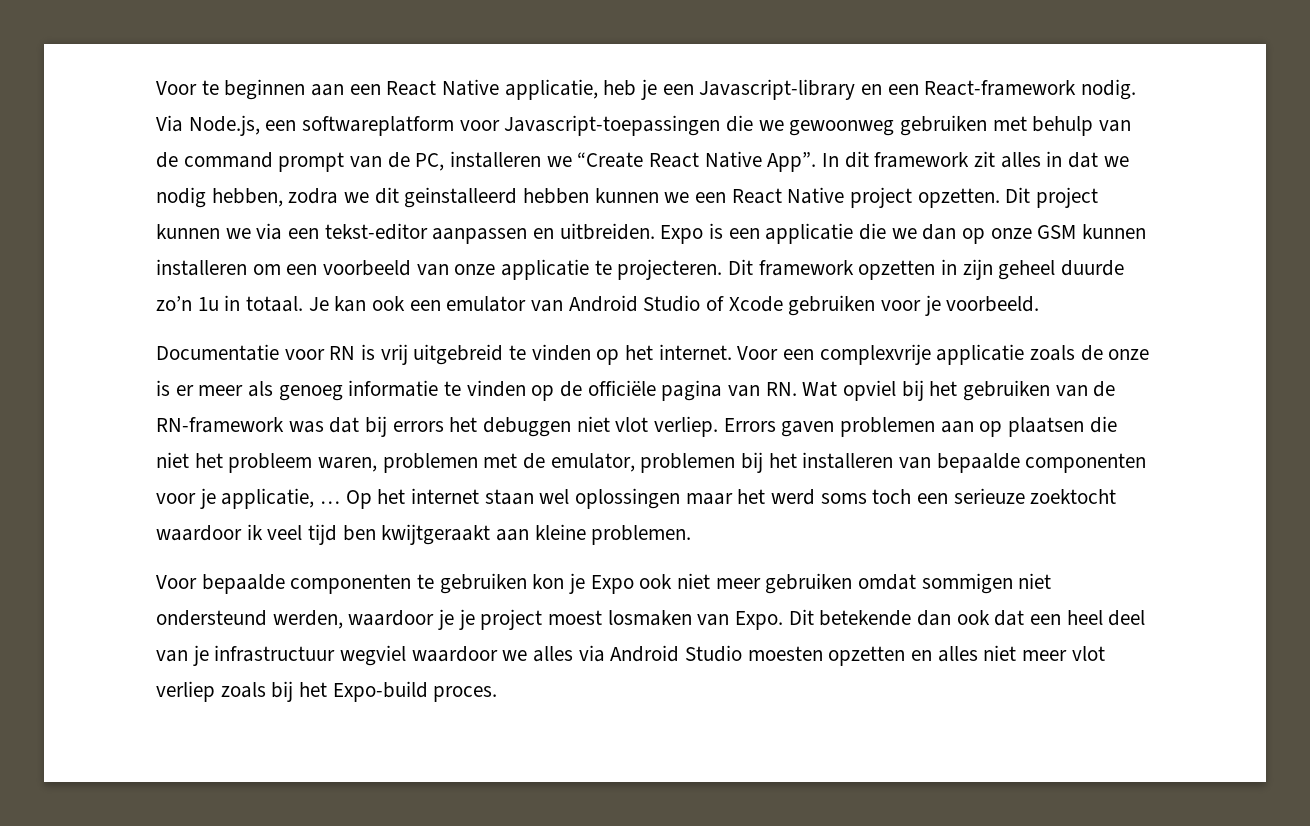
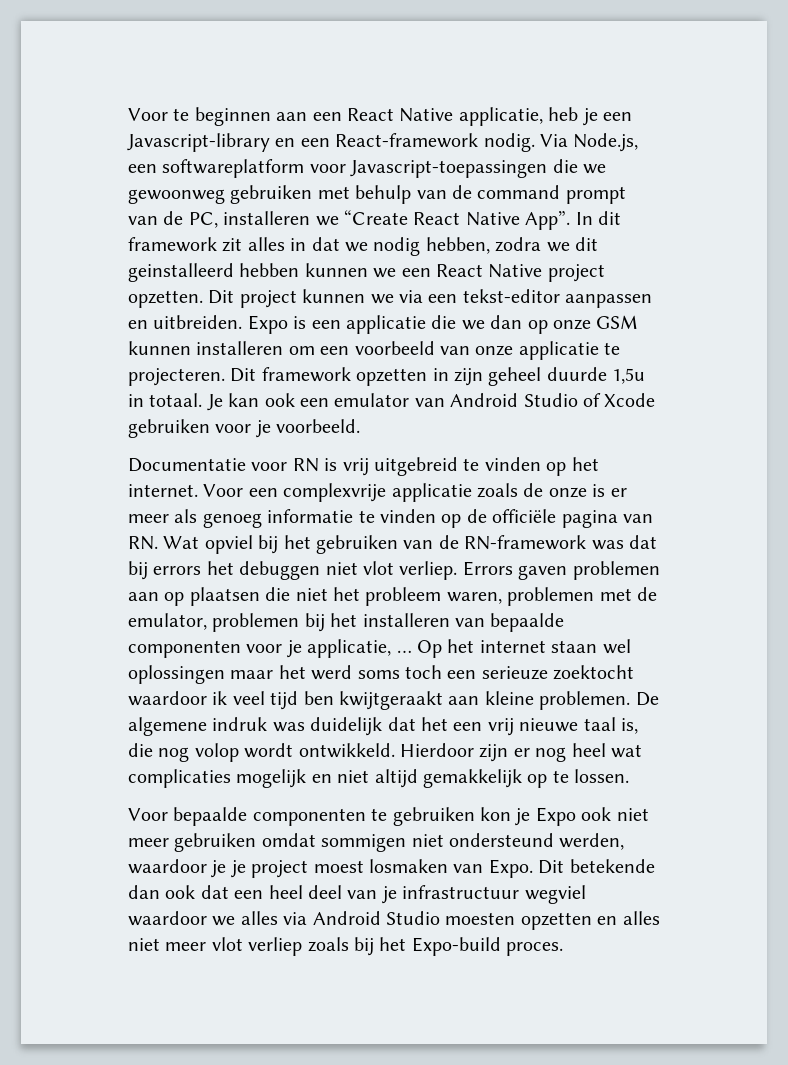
- Dit framework opzetten in zijn geheel duurde zo’n 1u in totaal.
+ Dit framework opzetten in zijn geheel duurde 1,5u in totaal.
+ De algemene indruk was duidelijk dat het een vrij nieuwe taal is, die nog volop wordt ontwikkeld. Hierdoor zijn er nog heel wat complicaties mogelijk en niet altijd gemakkelijk op te lossen.

